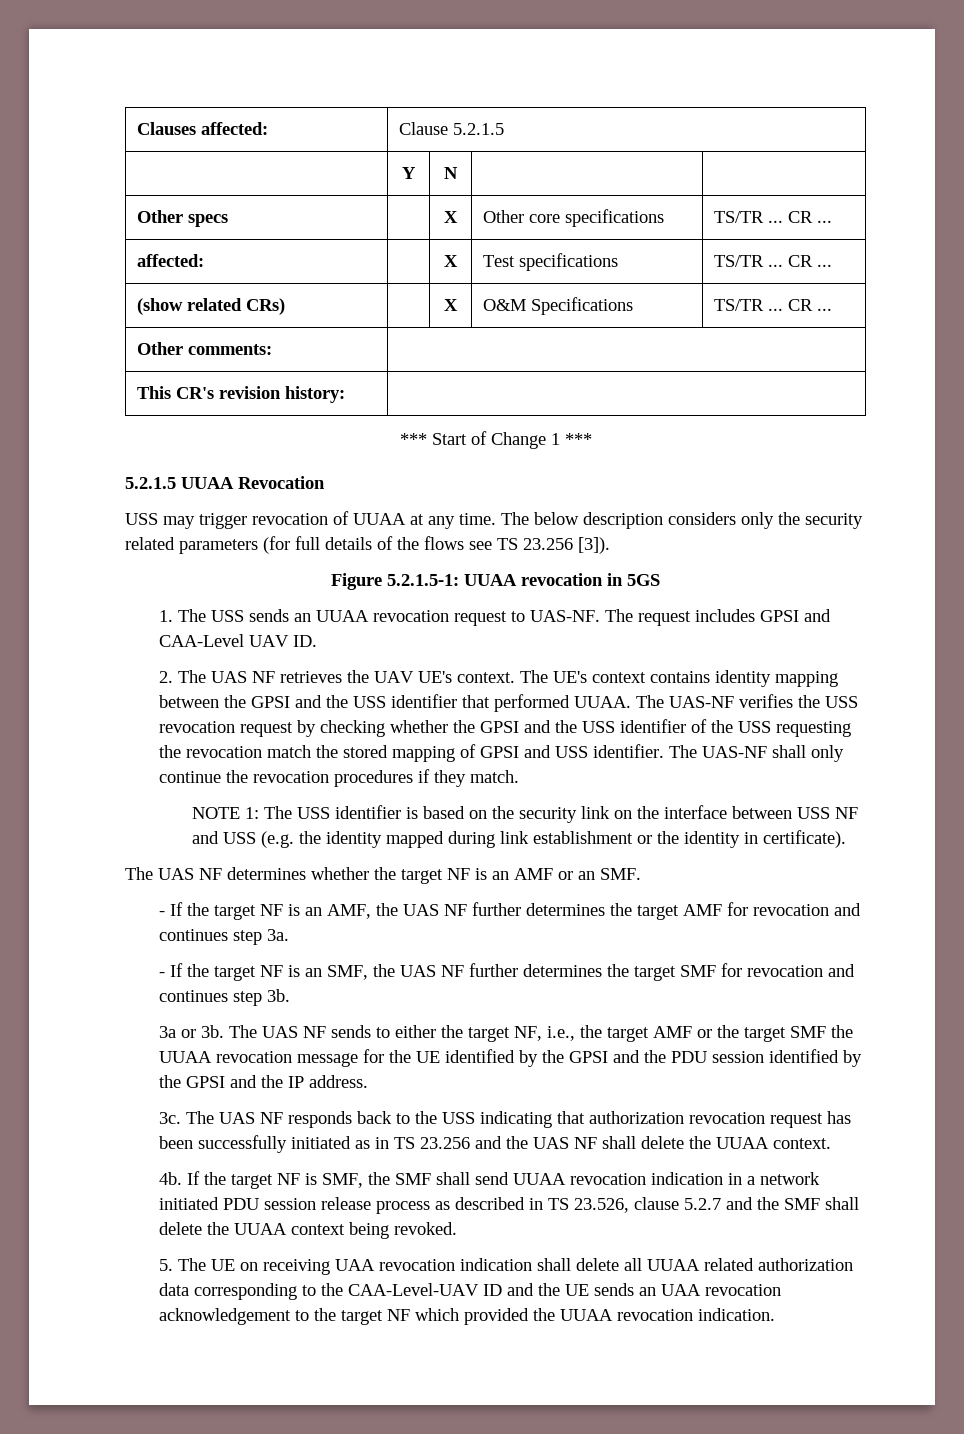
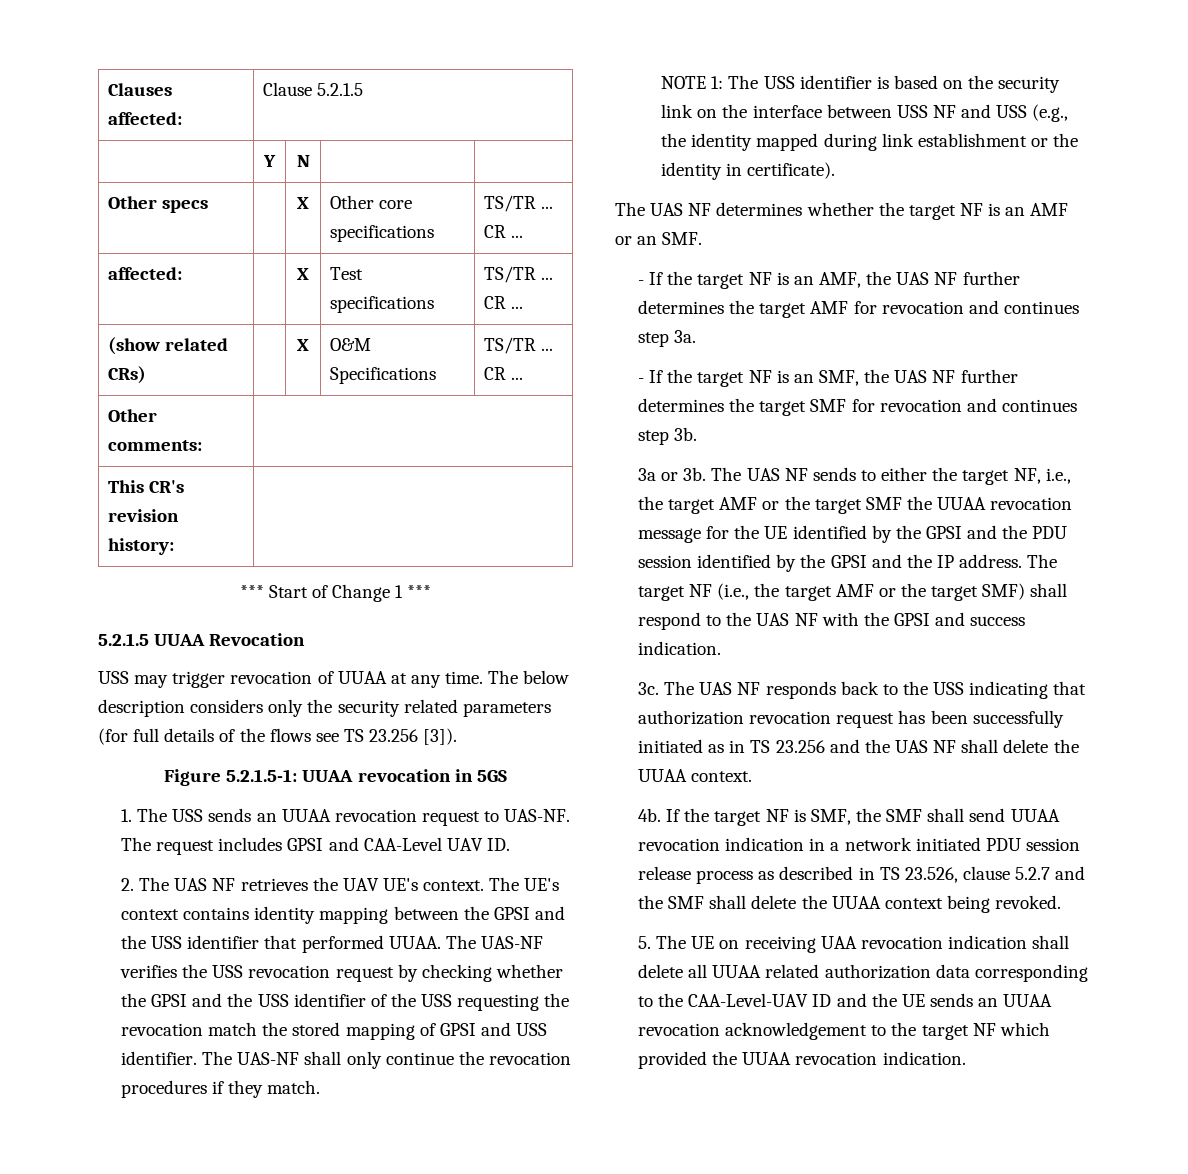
- NOTE 1: The USS identifier is based on the security link on the interface between USS NF and USS (e.g. the identity mapped during link establishment or the identity in certificate).
+ NOTE 1: The USS identifier is based on the security link on the interface between USS NF and USS (e.g., the identity mapped during link establishment or the identity in certificate).
+ The target NF (i.e., the target AMF or the target SMF) shall respond to the UAS NF with the GPSI and success indication.
- 5. The UE on receiving UAA revocation indication shall delete all UUAA related authorization data corresponding to the CAA-Level-UAV ID and the UE sends an UAA revocation acknowledgement to the target NF which provided the UUAA revocation indication.
+ 5. The UE on receiving UAA revocation indication shall delete all UUAA related authorization data corresponding to the CAA-Level-UAV ID and the UE sends an UUAA revocation acknowledgement to the target NF which provided the UUAA revocation indication.

